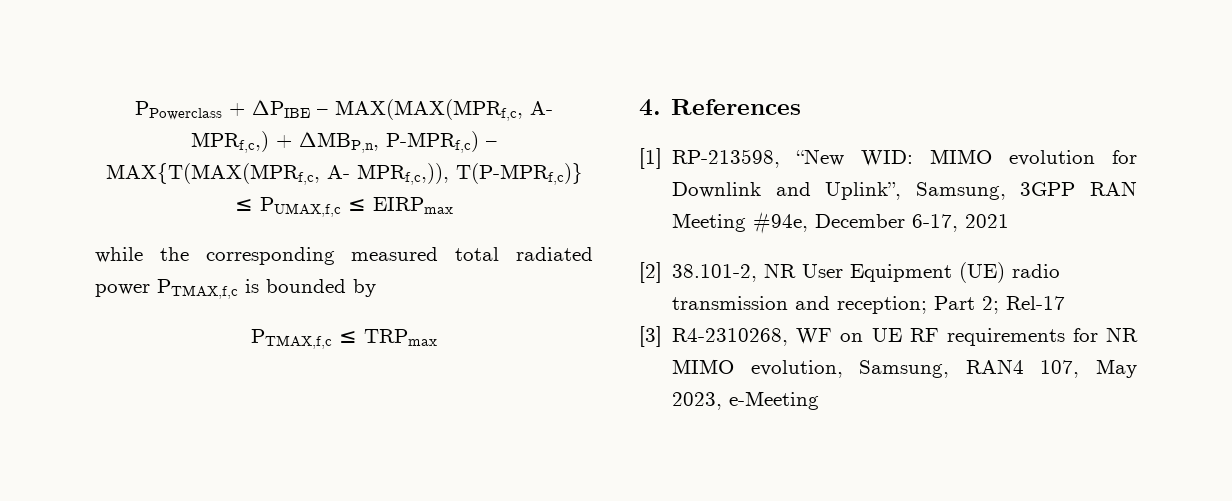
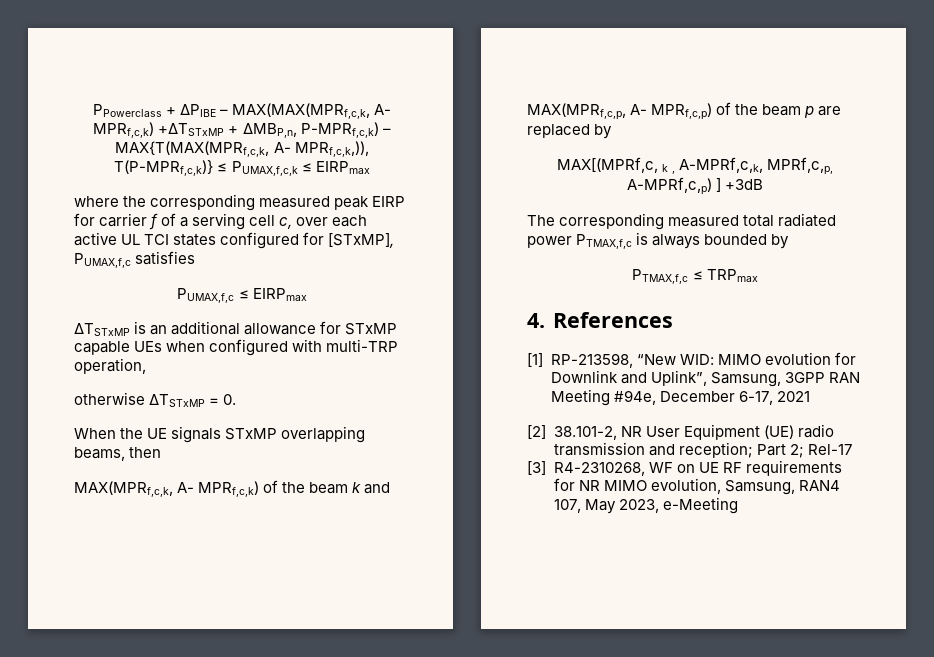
- PPowerclass + ΔPIBE – MAX(MAX(MPRf,c, A- MPRf,c,) + ΔMBP,n, P-MPRf,c) – MAX{T(MAX(MPRf,c, A- MPRf,c,)), T(P-MPRf,c)} ≤ PUMAX,f,c ≤ EIRPmax
- while the corresponding measured total radiated power PTMAX,f,c is bounded by
+ PPowerclass + ΔPIBE – MAX(MAX(MPRf,c,k, A- MPRf,c,k) +∆TSTxMP + ΔMBP,n, P-MPRf,c,k) – MAX{T(MAX(MPRf,c,k, A- MPRf,c,k,)), T(P-MPRf,c,k)} ≤ PUMAX,f,c,k ≤ EIRPmax
+ where the corresponding measured peak EIRP for carrier f of a serving cell c, over each active UL TCI states configured for [STxMP], PUMAX,f,c satisfies
+ PUMAX,f,c ≤ EIRPmax
+ ∆TSTxMP is an additional allowance for STxMP capable UEs when configured with multi-TRP operation,
+ otherwise ∆TSTxMP = 0.
+ When the UE signals STxMP overlapping beams, then
+ MAX(MPRf,c,k, A- MPRf,c,k) of the beam k and MAX(MPRf,c,p, A- MPRf,c,p) of the beam p are replaced by
+ MAX[(MPRf,c, k , A-MPRf,c,k, MPRf,c,p, A-MPRf,c,p) ] +3dB
+ The corresponding measured total radiated power PTMAX,f,c is always bounded by

